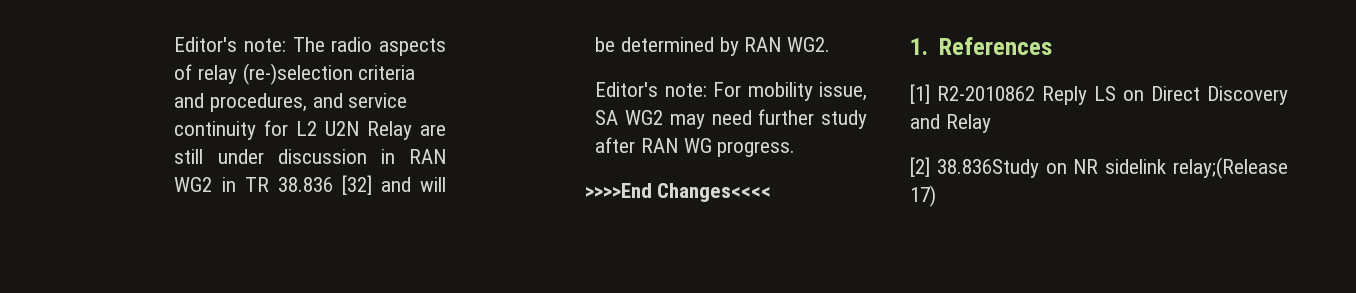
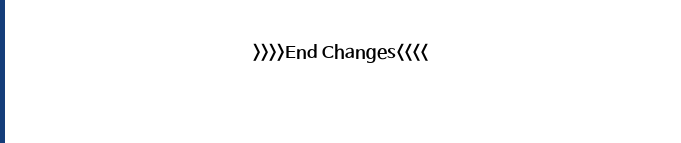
- Editor's note: The radio aspects of relay (re-)selection criteria and procedures, and service continuity for L2 U2N Relay are still under discussion in RAN WG2 in TR 38.836 [32] and will be determined by RAN WG2.
- Editor's note: For mobility issue, SA WG2 may need further study after RAN WG progress.
  >>>>End Changes<<<<
- 1. References
- [1] R2-2010862 Reply LS on Direct Discovery and Relay
- [2] 38.836Study on NR sidelink relay;(Release 17)

